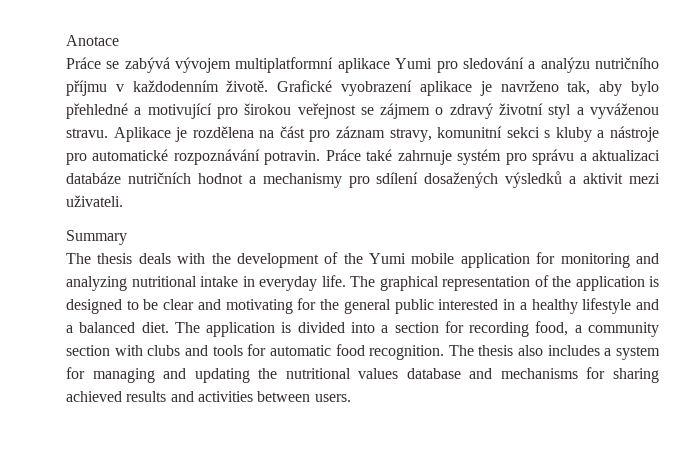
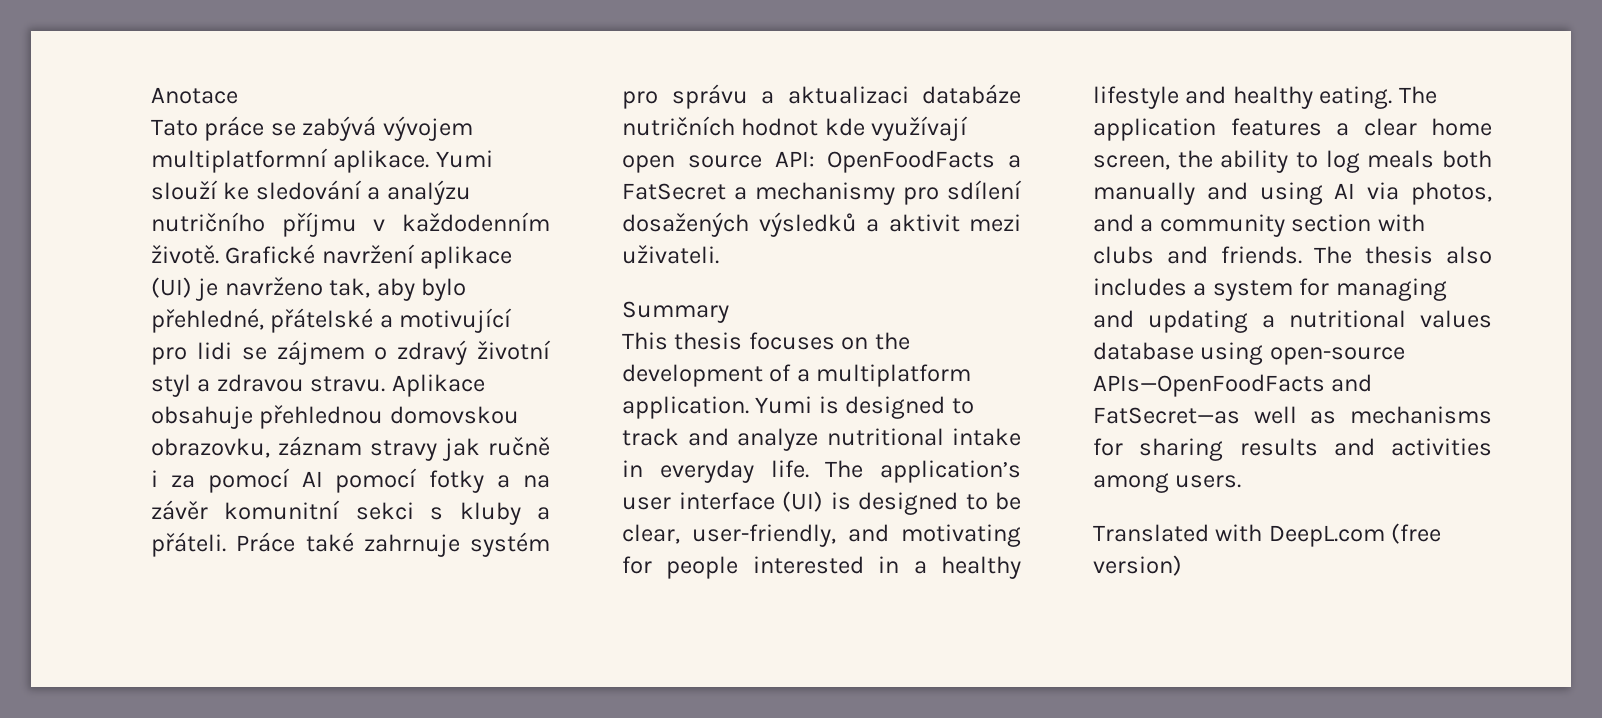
- Práce se zabývá vývojem multiplatformní aplikace Yumi pro sledování a analýzu nutričního příjmu v každodenním životě.
+ Tato práce se zabývá vývojem multiplatformní aplikace. Yumi slouží ke sledování a analýzu nutričního příjmu v každodenním životě.
- Grafické vyobrazení aplikace je navrženo tak, aby bylo přehledné a motivující pro širokou veřejnost se zájmem o zdravý životní styl a vyváženou stravu.
+ Grafické navržení aplikace (UI) je navrženo tak, aby bylo přehledné, přátelské a motivující pro lidi se zájmem o zdravý životní styl a zdravou stravu.
- Aplikace je rozdělena na část pro záznam stravy, komunitní sekci s kluby a nástroje pro automatické rozpoznávání potravin.
+ Aplikace obsahuje přehlednou domovskou obrazovku, záznam stravy jak ručně i za pomocí AI pomocí fotky a na závěr komunitní sekci s kluby a přáteli.
- Práce také zahrnuje systém pro správu a aktualizaci databáze nutričních hodnot a mechanismy pro sdílení dosažených výsledků a aktivit mezi uživateli.
+ Práce také zahrnuje systém pro správu a aktualizaci databáze nutričních hodnot kde využívají open source API: OpenFoodFacts a FatSecret a mechanismy pro sdílení dosažených výsledků a aktivit mezi uživateli.
- The thesis deals with the development of the Yumi mobile application for monitoring and analyzing nutritional intake in everyday life.
+ This thesis focuses on the development of a multiplatform application. Yumi is designed to track and analyze nutritional intake in everyday life.
- The graphical representation of the application is designed to be clear and motivating for the general public interested in a healthy lifestyle and a balanced diet. The application is divided into a section for recording food, a community section with clubs and tools for automatic food recognition.
+ The application’s user interface (UI) is designed to be clear, user-friendly, and motivating for people interested in a healthy lifestyle and healthy eating. The application features a clear home screen, the ability to log meals both manually and using AI via photos, and a community section with clubs and friends.
- The thesis also includes a system for managing and updating the nutritional values database and mechanisms for sharing achieved results and activities between users.
+ The thesis also includes a system for managing and updating a nutritional values database using open-source APIs—OpenFoodFacts and FatSecret—as well as mechanisms for sharing results and activities among users.
+ Translated with DeepL.com (free version)

